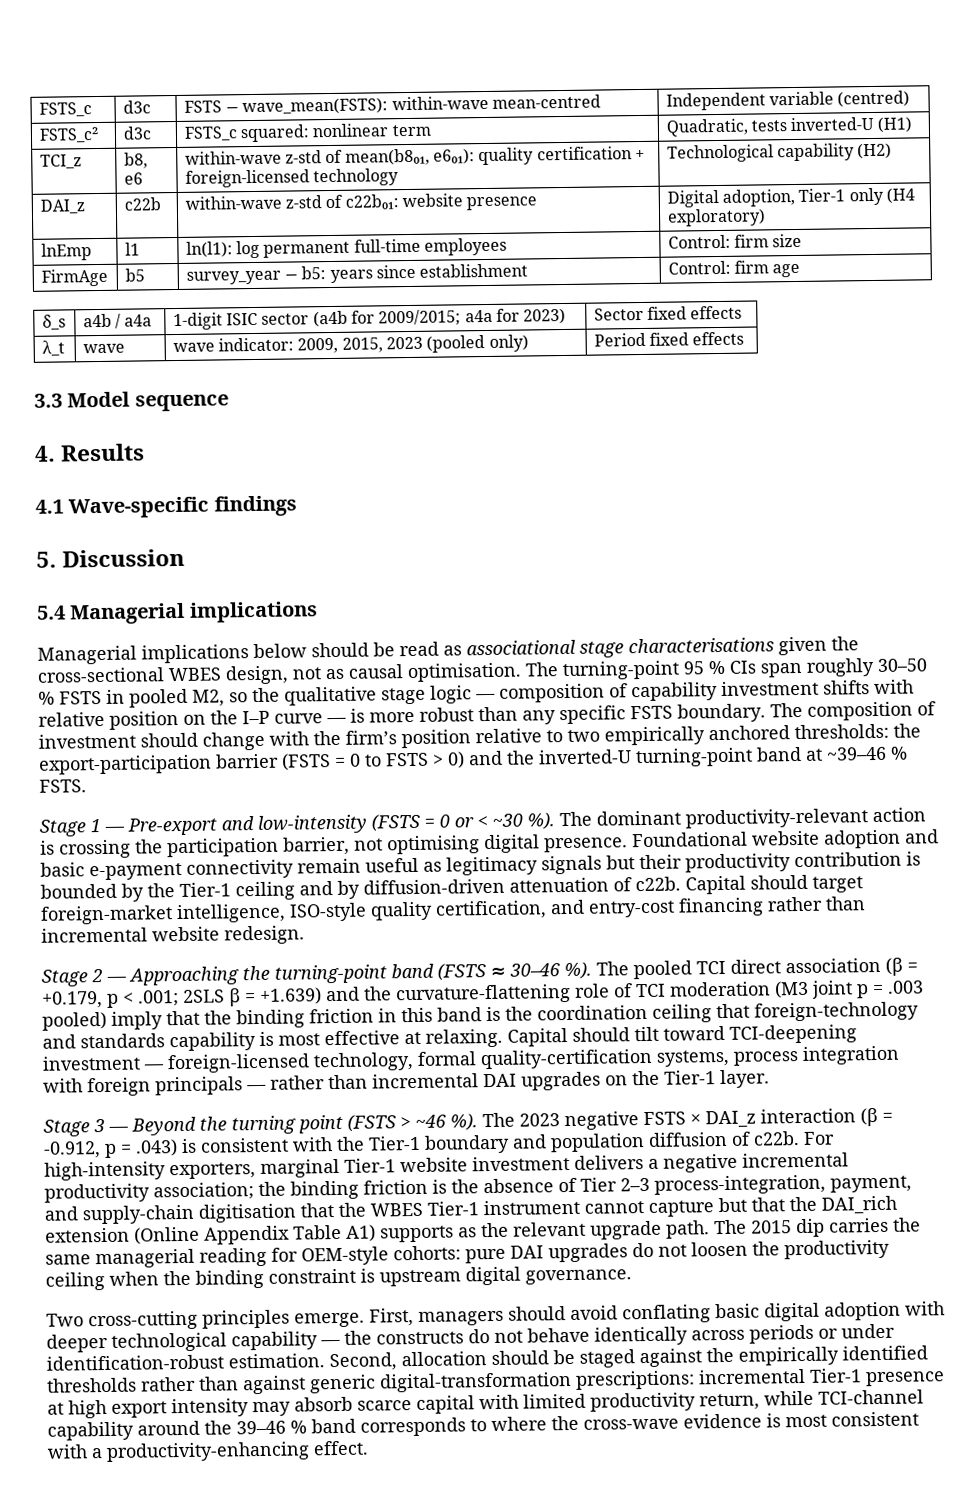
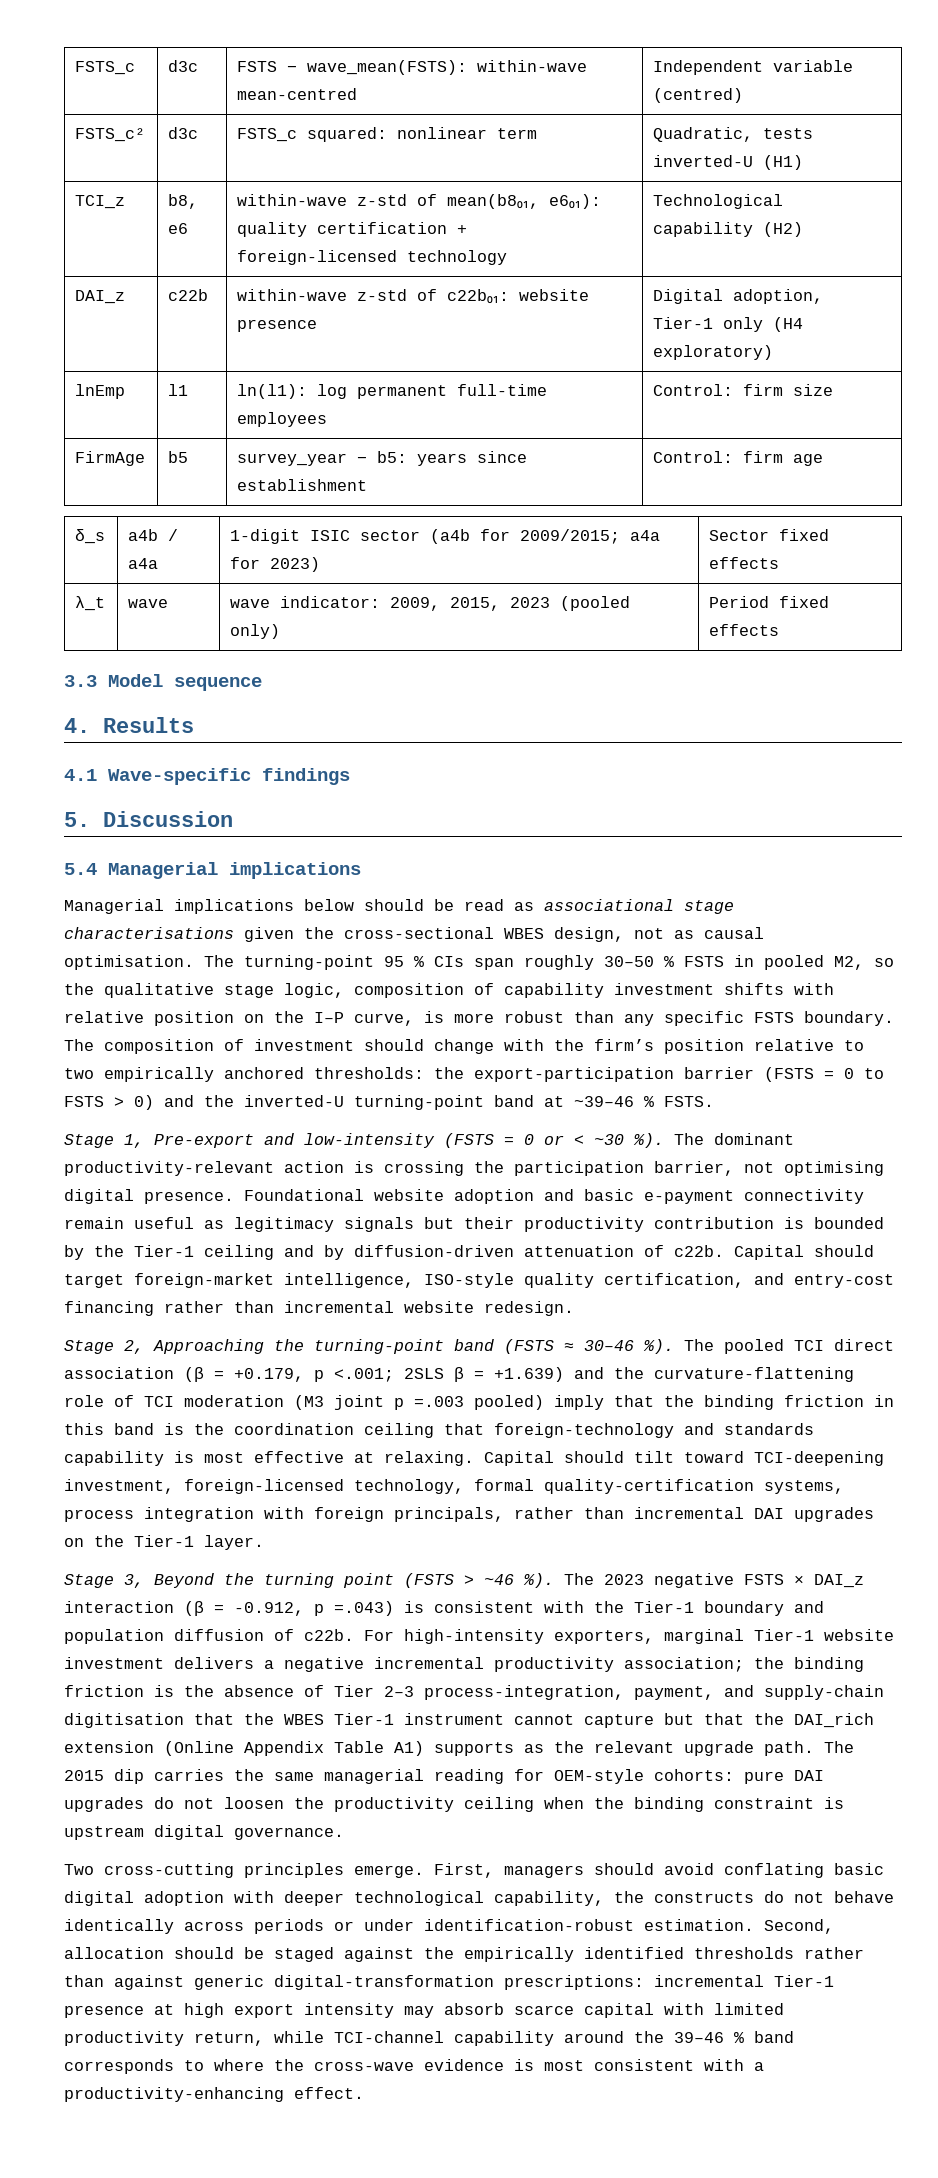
- The turning-point 95 % CIs span roughly 30–50 % FSTS in pooled M2, so the qualitative stage logic — composition of capability investment shifts with relative position on the I–P curve — is more robust than any specific FSTS boundary.
+ The turning-point 95 % CIs span roughly 30–50 % FSTS in pooled M2, so the qualitative stage logic, composition of capability investment shifts with relative position on the I–P curve, is more robust than any specific FSTS boundary.
- Stage 1 — Pre-export and low-intensity (FSTS = 0 or < ~30 %).
+ Stage 1, Pre-export and low-intensity (FSTS = 0 or < ~30 %).
- Stage 2 — Approaching the turning-point band (FSTS ≈ 30–46 %).
+ Stage 2, Approaching the turning-point band (FSTS ≈ 30–46 %).
- The pooled TCI direct association (β = +0.179, p < .001; 2SLS β = +1.639) and the curvature-flattening role of TCI moderation (M3 joint p = .003 pooled) imply that the binding friction in this band is the coordination ceiling that foreign-technology and standards capability is most effective at relaxing.
+ The pooled TCI direct association (β = +0.179, p <.001; 2SLS β = +1.639) and the curvature-flattening role of TCI moderation (M3 joint p =.003 pooled) imply that the binding friction in this band is the coordination ceiling that foreign-technology and standards capability is most effective at relaxing.
- Capital should tilt toward TCI-deepening investment — foreign-licensed technology, formal quality-certification systems, process integration with foreign principals — rather than incremental DAI upgrades on the Tier-1 layer.
+ Capital should tilt toward TCI-deepening investment, foreign-licensed technology, formal quality-certification systems, process integration with foreign principals, rather than incremental DAI upgrades on the Tier-1 layer.
- Stage 3 — Beyond the turning point (FSTS > ~46 %).
+ Stage 3, Beyond the turning point (FSTS > ~46 %).
- The 2023 negative FSTS × DAI_z interaction (β = -0.912, p = .043) is consistent with the Tier-1 boundary and population diffusion of c22b.
+ The 2023 negative FSTS × DAI_z interaction (β = -0.912, p =.043) is consistent with the Tier-1 boundary and population diffusion of c22b.
- First, managers should avoid conflating basic digital adoption with deeper technological capability — the constructs do not behave identically across periods or under identification-robust estimation.
+ First, managers should avoid conflating basic digital adoption with deeper technological capability, the constructs do not behave identically across periods or under identification-robust estimation.

